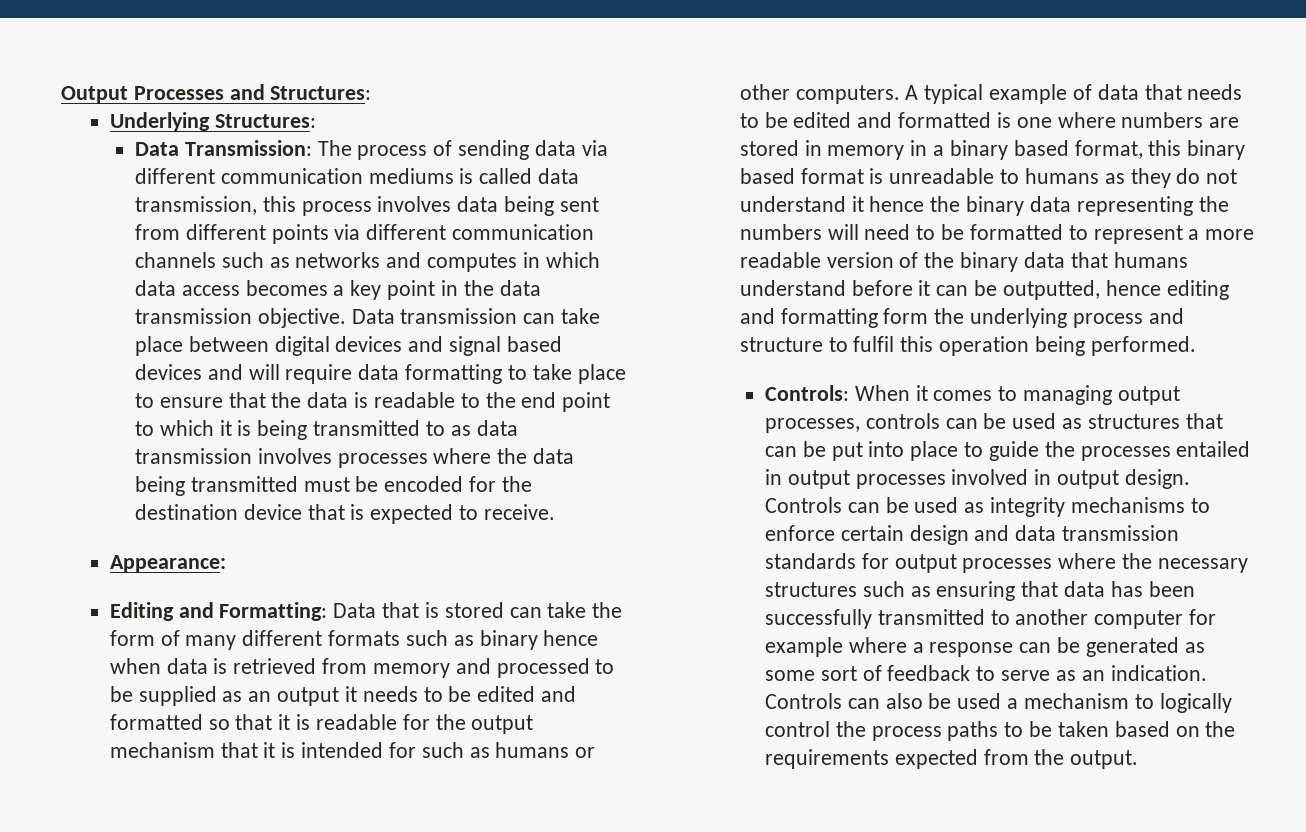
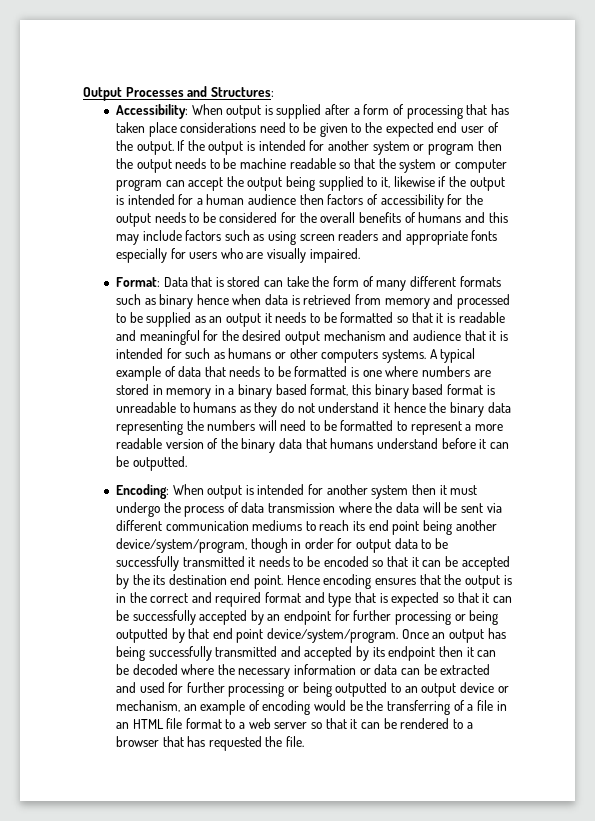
- Underlying Structures:
- Data Transmission: The process of sending data via different communication mediums is called data transmission, this process involves data being sent from different points via different communication channels such as networks and computes in which data access becomes a key point in the data transmission objective. Data transmission can take place between digital devices and signal based devices and will require data formatting to take place to ensure that the data is readable to the end point to which it is being transmitted to as data transmission involves processes where the data being transmitted must be encoded for the destination device that is expected to receive.
- Appearance:
- Editing and Formatting: Data that is stored can take the form of many different formats such as binary hence when data is retrieved from memory and processed to be supplied as an output it needs to be edited and formatted so that it is readable for the output mechanism that it is intended for such as humans or other computers.
+ Accessibility: When output is supplied after a form of processing that has taken place considerations need to be given to the expected end user of the output. If the output is intended for another system or program then the output needs to be machine readable so that the system or computer program can accept the output being supplied to it, likewise if the output is intended for a human audience then factors of accessibility for the output needs to be considered for the overall benefits of humans and this may include factors such as using screen readers and appropriate fonts especially for users who are visually impaired.
+ Format: Data that is stored can take the form of many different formats such as binary hence when data is retrieved from memory and processed to be supplied as an output it needs to be formatted so that it is readable and meaningful for the desired output mechanism and audience that it is intended for such as humans or other computers systems.
- A typical example of data that needs to be edited and formatted is one where numbers are stored in memory in a binary based format, this binary based format is unreadable to humans as they do not understand it hence the binary data representing the numbers will need to be formatted to represent a more readable version of the binary data that humans understand before it can be outputted, hence editing and formatting form the underlying process and structure to fulfil this operation being performed.
- Controls: When it comes to managing output processes, controls can be used as structures that can be put into place to guide the processes entailed in output processes involved in output design. Controls can be used as integrity mechanisms to enforce certain design and data transmission standards for output processes where the necessary structures such as ensuring that data has been successfully transmitted to another computer for example where a response can be generated as some sort of feedback to serve as an indication. Controls can also be used a mechanism to logically control the process paths to be taken based on the requirements expected from the output.
+ A typical example of data that needs to be formatted is one where numbers are stored in memory in a binary based format, this binary based format is unreadable to humans as they do not understand it hence the binary data representing the numbers will need to be formatted to represent a more readable version of the binary data that humans understand before it can be outputted.
+ Encoding: When output is intended for another system then it must undergo the process of data transmission where the data will be sent via different communication mediums to reach its end point being another device/system/program, though in order for output data to be successfully transmitted it needs to be encoded so that it can be accepted by the its destination end point. Hence encoding ensures that the output is in the correct and required format and type that is expected so that it can be successfully accepted by an endpoint for further processing or being outputted by that end point device/system/program. Once an output has being successfully transmitted and accepted by its endpoint then it can be decoded where the necessary information or data can be extracted and used for further processing or being outputted to an output device or mechanism, an example of encoding would be the transferring of a file in an HTML file format to a web server so that it can be rendered to a browser that has requested the file.

